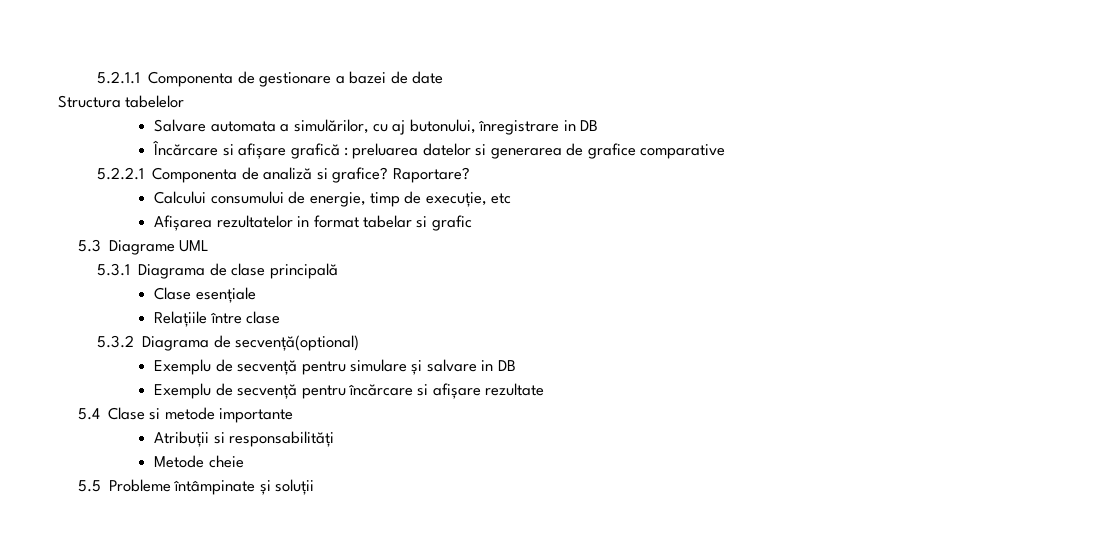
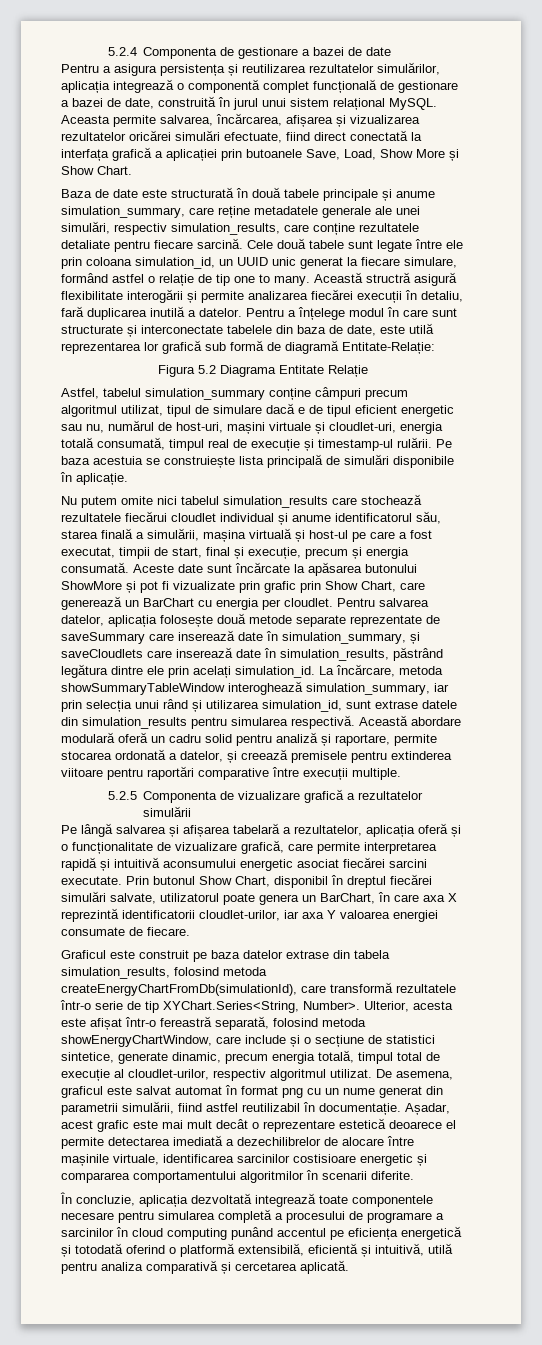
- 5.2.1.1 Componenta de gestionare a bazei de date
+ 5.2.4 Componenta de gestionare a bazei de date
- Structura tabelelor
- Salvare automata a simulărilor, cu aj butonului, înregistrare in DB
- Încărcare si afișare grafică : preluarea datelor si generarea de grafice comparative
- 5.2.2.1 Componenta de analiză si grafice? Raportare?
- Calcului consumului de energie, timp de execuție, etc
- Afișarea rezultatelor in format tabelar si grafic
- 5.3 Diagrame UML
- 5.3.1 Diagrama de clase principală
- Clase esențiale
- Relațiile între clase
- 5.3.2 Diagrama de secvență(optional)
- Exemplu de secvență pentru simulare și salvare in DB
- Exemplu de secvență pentru încărcare si afișare rezultate
- 5.4 Clase si metode importante
- Atribuții si responsabilități
- Metode cheie
- 5.5 Probleme întâmpinate și soluții
+ Pentru a asigura persistența și reutilizarea rezultatelor simulărilor, aplicația integrează o componentă complet funcțională de gestionare a bazei de date, construită în jurul unui sistem relațional MySQL. Aceasta permite salvarea, încărcarea, afișarea și vizualizarea rezultatelor oricărei simulări efectuate, fiind direct conectată la interfața grafică a aplicației prin butoanele Save, Load, Show More și Show Chart.
+ Baza de date este structurată în două tabele principale și anume simulation_summary, care reține metadatele generale ale unei simulări, respectiv simulation_results, care conține rezultatele detaliate pentru fiecare sarcină. Cele două tabele sunt legate între ele prin coloana simulation_id, un UUID unic generat la fiecare simulare, formând astfel o relație de tip one to many. Această structră asigură flexibilitate interogării și permite analizarea fiecărei execuții în detaliu, fară duplicarea inutilă a datelor. Pentru a înțelege modul în care sunt structurate și interconectate tabelele din baza de date, este utilă reprezentarea lor grafică sub formă de diagramă Entitate-Relație:
+ Figura 5.2 Diagrama Entitate Relație
+ Astfel, tabelul simulation_summary conține câmpuri precum algoritmul utilizat, tipul de simulare dacă e de tipul eficient energetic sau nu, numărul de host-uri, mașini virtuale și cloudlet-uri, energia totală consumată, timpul real de execuție și timestamp-ul rulării. Pe baza acestuia se construiește lista principală de simulări disponibile în aplicație.
+ Nu putem omite nici tabelul simulation_results care stochează rezultatele fiecărui cloudlet individual și anume identificatorul său, starea finală a simulării, mașina virtuală și host-ul pe care a fost executat, timpii de start, final și execuție, precum și energia consumată. Aceste date sunt încărcate la apăsarea butonului ShowMore și pot fi vizualizate prin grafic prin Show Chart, care generează un BarChart cu energia per cloudlet. Pentru salvarea datelor, aplicația folosește două metode separate reprezentate de saveSummary care inserează date în simulation_summary, și saveCloudlets care inserează date în simulation_results, păstrând legătura dintre ele prin acelați simulation_id. La încărcare, metoda showSummaryTableWindow interoghează simulation_summary, iar prin selecția unui rând și utilizarea simulation_id, sunt extrase datele din simulation_results pentru simularea respectivă. Această abordare modulară oferă un cadru solid pentru analiză și raportare, permite stocarea ordonată a datelor, și creează premisele pentru extinderea viitoare pentru raportări comparative între execuții multiple.
+ 5.2.5 Componenta de vizualizare grafică a rezultatelor simulării
+ Pe lângă salvarea și afișarea tabelară a rezultatelor, aplicația oferă și o funcționalitate de vizualizare grafică, care permite interpretarea rapidă și intuitivă aconsumului energetic asociat fiecărei sarcini executate. Prin butonul Show Chart, disponibil în dreptul fiecărei simulări salvate, utilizatorul poate genera un BarChart, în care axa X reprezintă identificatorii cloudlet-urilor, iar axa Y valoarea energiei consumate de fiecare.
+ Graficul este construit pe baza datelor extrase din tabela simulation_results, folosind metoda createEnergyChartFromDb(simulationId), care transformă rezultatele într-o serie de tip XYChart.Series<String, Number>. Ulterior, acesta este afișat într-o fereastră separată, folosind metoda showEnergyChartWindow, care include și o secțiune de statistici sintetice, generate dinamic, precum energia totală, timpul total de execuție al cloudlet-urilor, respectiv algoritmul utilizat. De asemena, graficul este salvat automat în format png cu un nume generat din parametrii simulării, fiind astfel reutilizabil în documentație. Așadar, acest grafic este mai mult decât o reprezentare estetică deoarece el permite detectarea imediată a dezechilibrelor de alocare între mașinile virtuale, identificarea sarcinilor costisioare energetic și compararea comportamentului algoritmilor în scenarii diferite.
+ În concluzie, aplicația dezvoltată integrează toate componentele necesare pentru simularea completă a procesului de programare a sarcinilor în cloud computing punând accentul pe eficiența energetică și totodată oferind o platformă extensibilă, eficientă și intuitivă, utilă pentru analiza comparativă și cercetarea aplicată.

